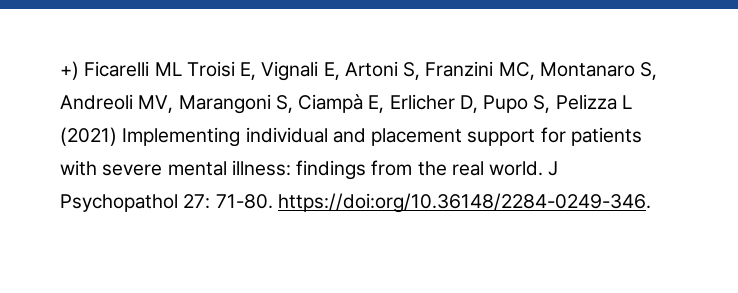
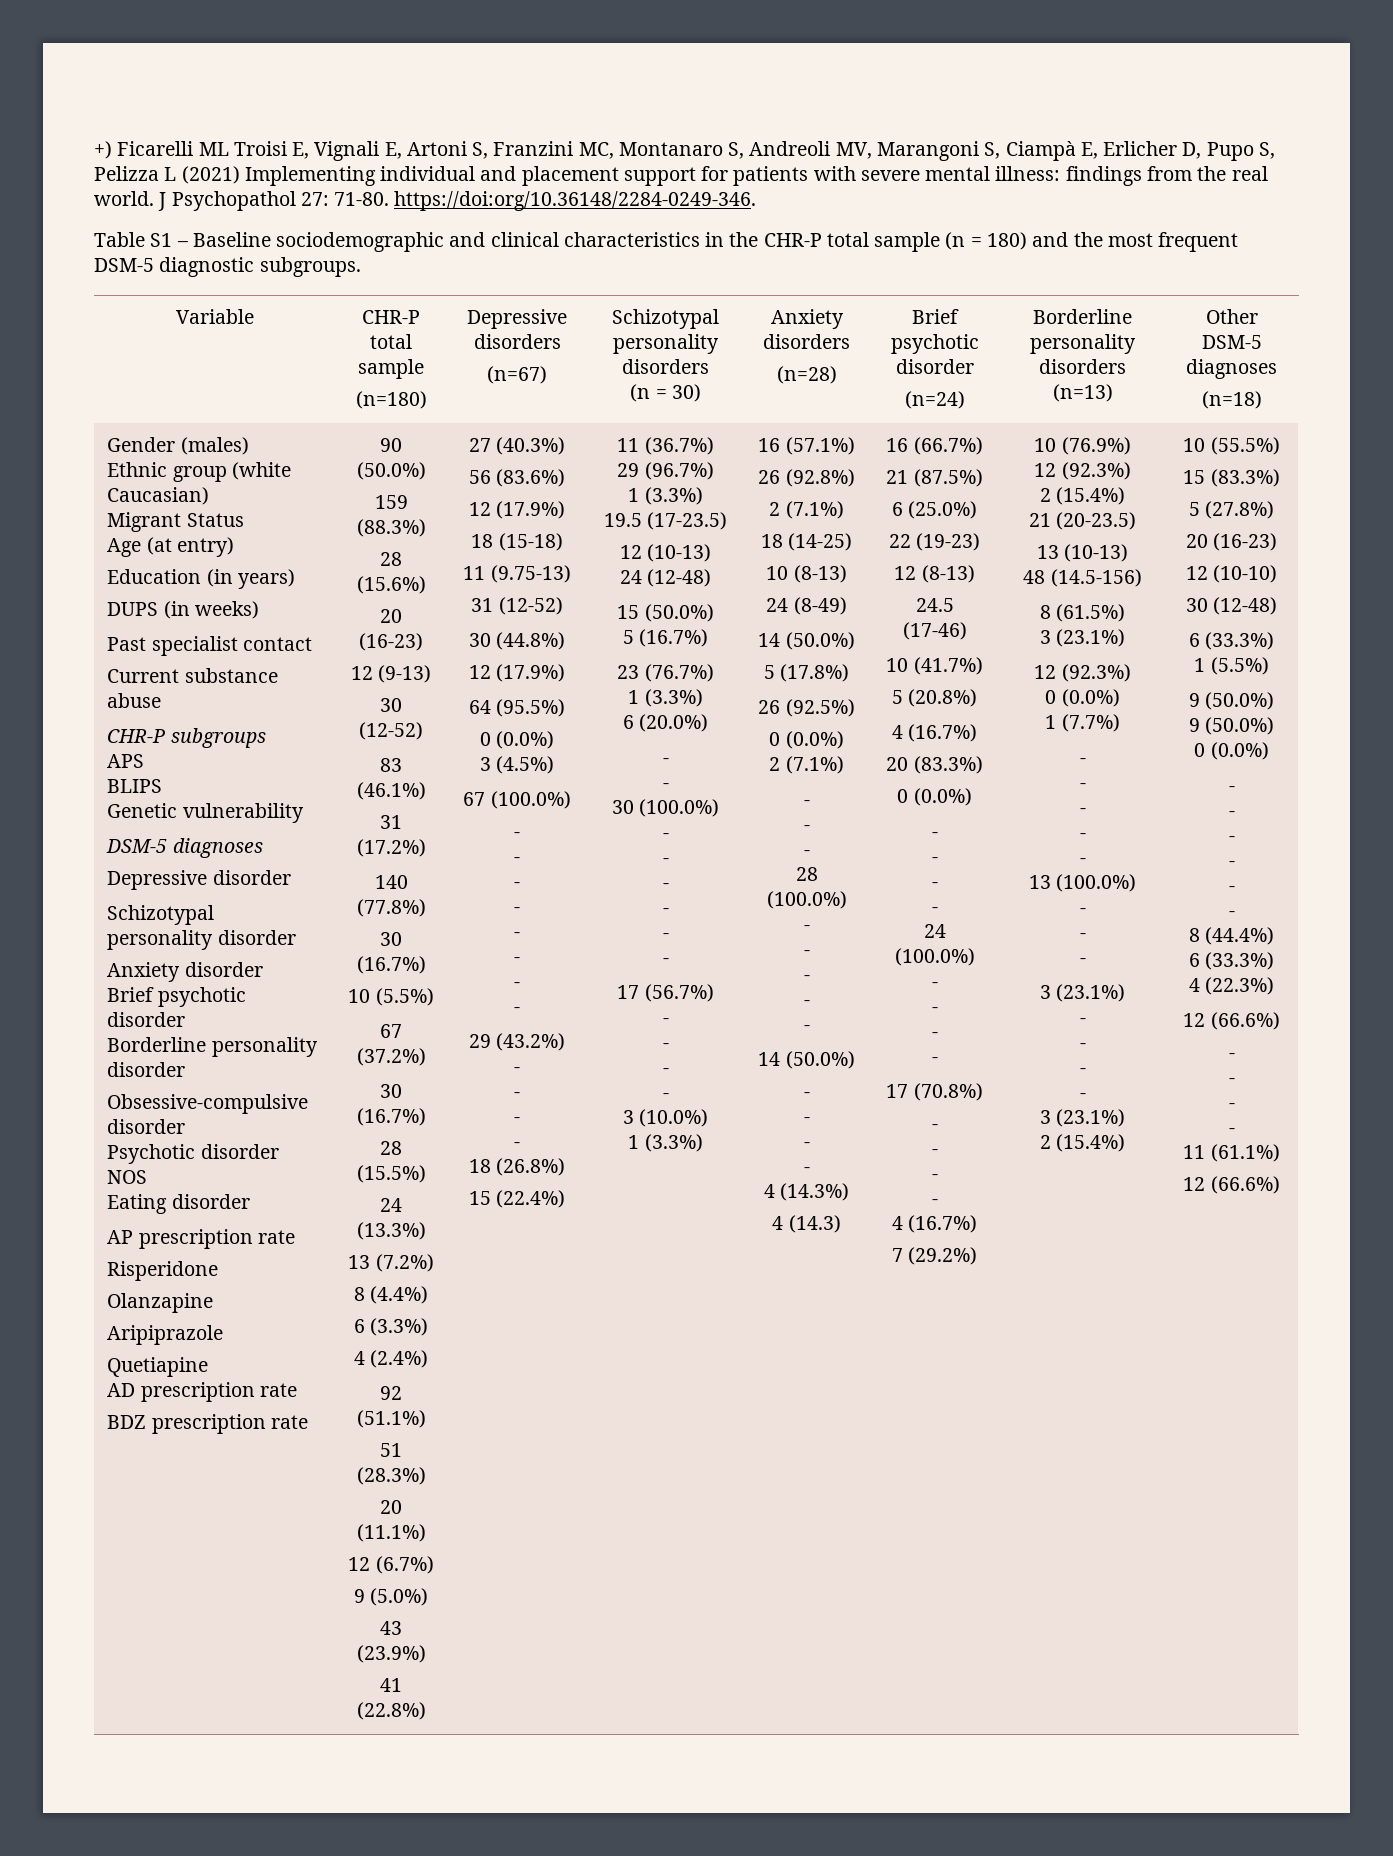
+ Table S1 – Baseline sociodemographic and clinical characteristics in the CHR-P total sample (n = 180) and the most frequent DSM-5 diagnostic subgroups.
+ Variable | CHR-P total sample
+ (n=180) | Depressive disorders
+ (n=67) | Schizotypal personality disorders
+ (n = 30) | Anxiety disorders
+ (n=28) | Brief psychotic disorder
+ (n=24) | Borderline personality disorders (n=13) | Other DSM-5 diagnoses
+ (n=18)
+ Gender (males)
+ Ethnic group (white Caucasian)
+ Migrant Status
+ Age (at entry)
+ Education (in years)
+ DUPS (in weeks)
+ Past specialist contact
+ Current substance abuse
+ CHR-P subgroups
+ APS
+ BLIPS
+ Genetic vulnerability
+ DSM-5 diagnoses
+ Depressive disorder
+ Schizotypal personality disorder
+ Anxiety disorder
+ Brief psychotic disorder
+ Borderline personality disorder
+ Obsessive-compulsive disorder
+ Psychotic disorder NOS
+ Eating disorder
+ AP prescription rate
+ Risperidone
+ Olanzapine
+ Aripiprazole
+ Quetiapine
+ AD prescription rate
+ BDZ prescription rate | 90 (50.0%)
+ 159 (88.3%)
+ 28 (15.6%)
+ 20 (16-23)
+ 12 (9-13)
+ 30 (12-52)
+ 83 (46.1%)
+ 31 (17.2%)
+ 140 (77.8%)
+ 30 (16.7%)
+ 10 (5.5%)
+ 67 (37.2%)
+ 30 (16.7%)
+ 28 (15.5%)
+ 24 (13.3%)
+ 13 (7.2%)
+ 8 (4.4%)
+ 6 (3.3%)
+ 4 (2.4%)
+ 92 (51.1%)
+ 51 (28.3%)
+ 20 (11.1%)
+ 12 (6.7%)
+ 9 (5.0%)
+ 43 (23.9%)
+ 41 (22.8%) | 27 (40.3%)
+ 56 (83.6%)
+ 12 (17.9%)
+ 18 (15-18)
+ 11 (9.75-13)
+ 31 (12-52)
+ 30 (44.8%)
+ 12 (17.9%)
+ 64 (95.5%)
+ 0 (0.0%)
+ 3 (4.5%)
+ 67 (100.0%)
+ -
+ -
+ -
+ -
+ -
+ -
+ -
+ -
+ 29 (43.2%)
+ -
+ -
+ -
+ -
+ 18 (26.8%)
+ 15 (22.4%) | 11 (36.7%)
+ 29 (96.7%)
+ 1 (3.3%)
+ 19.5 (17-23.5)
+ 12 (10-13)
+ 24 (12-48)
+ 15 (50.0%)
+ 5 (16.7%)
+ 23 (76.7%)
+ 1 (3.3%)
+ 6 (20.0%)
+ -
+ -
+ 30 (100.0%)
+ -
+ -
+ -
+ -
+ -
+ -
+ 17 (56.7%)
+ -
+ -
+ -
+ -
+ 3 (10.0%)
+ 1 (3.3%) | 16 (57.1%)
+ 26 (92.8%)
+ 2 (7.1%)
+ 18 (14-25)
+ 10 (8-13)
+ 24 (8-49)
+ 14 (50.0%)
+ 5 (17.8%)
+ 26 (92.5%)
+ 0 (0.0%)
+ 2 (7.1%)
+ -
+ -
+ -
+ 28 (100.0%)
+ -
+ -
+ -
+ -
+ -
+ 14 (50.0%)
+ -
+ -
+ -
+ -
+ 4 (14.3%)
+ 4 (14.3) | 16 (66.7%)
+ 21 (87.5%)
+ 6 (25.0%)
+ 22 (19-23)
+ 12 (8-13)
+ 24.5 (17-46)
+ 10 (41.7%)
+ 5 (20.8%)
+ 4 (16.7%)
+ 20 (83.3%)
+ 0 (0.0%)
+ -
+ -
+ -
+ -
+ 24 (100.0%)
+ -
+ -
+ -
+ -
+ 17 (70.8%)
+ -
+ -
+ -
+ -
+ 4 (16.7%)
+ 7 (29.2%) | 10 (76.9%)
+ 12 (92.3%)
+ 2 (15.4%)
+ 21 (20-23.5)
+ 13 (10-13)
+ 48 (14.5-156)
+ 8 (61.5%)
+ 3 (23.1%)
+ 12 (92.3%)
+ 0 (0.0%)
+ 1 (7.7%)
+ -
+ -
+ -
+ -
+ -
+ 13 (100.0%)
+ -
+ -
+ -
+ 3 (23.1%)
+ -
+ -
+ -
+ -
+ 3 (23.1%)
+ 2 (15.4%) | 10 (55.5%)
+ 15 (83.3%)
+ 5 (27.8%)
+ 20 (16-23)
+ 12 (10-10)
+ 30 (12-48)
+ 6 (33.3%)
+ 1 (5.5%)
+ 9 (50.0%)
+ 9 (50.0%)
+ 0 (0.0%)
+ -
+ -
+ -
+ -
+ -
+ -
+ 8 (44.4%)
+ 6 (33.3%)
+ 4 (22.3%)
+ 12 (66.6%)
+ -
+ -
+ -
+ -
+ 11 (61.1%)
+ 12 (66.6%)

